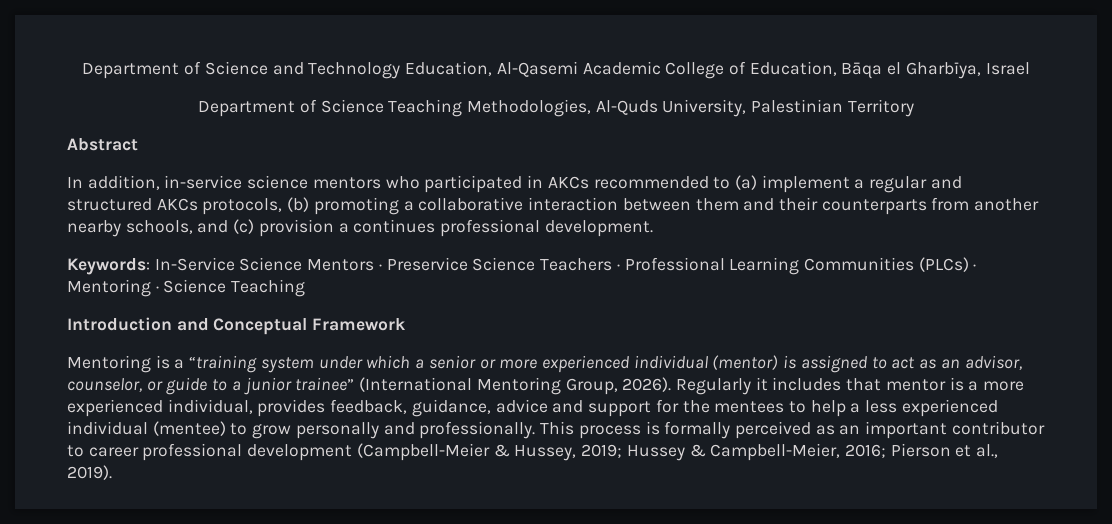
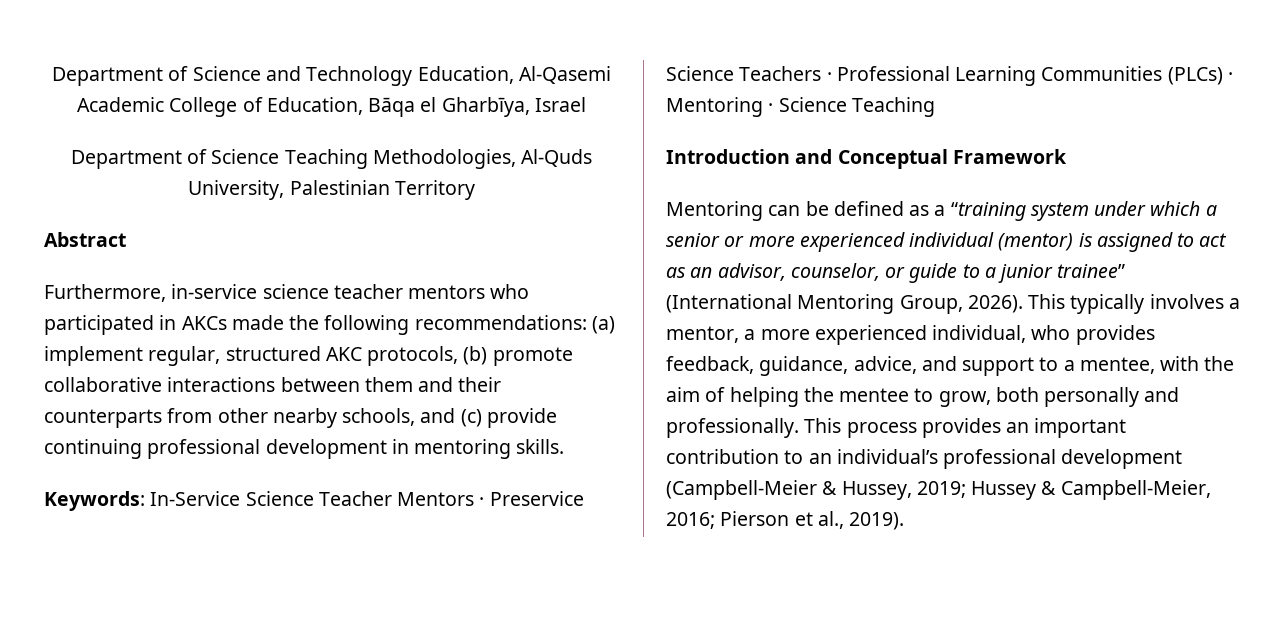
- In addition, in-service science mentors who participated in AKCs recommended to (a) implement a regular and structured AKCs protocols, (b) promoting a collaborative interaction between them and their counterparts from another nearby schools, and (c) provision a continues professional development.
+ Furthermore, in-service science teacher mentors who participated in AKCs made the following recommendations: (a) implement regular, structured AKC protocols, (b) promote collaborative interactions between them and their counterparts from other nearby schools, and (c) provide continuing professional development in mentoring skills.
- Keywords: In-Service Science Mentors · Preservice Science Teachers · Professional Learning Communities (PLCs) · Mentoring · Science Teaching
+ Keywords: In-Service Science Teacher Mentors · Preservice Science Teachers · Professional Learning Communities (PLCs) · Mentoring · Science Teaching
- Mentoring is a “training system under which a senior or more experienced individual (mentor) is assigned to act as an advisor, counselor, or guide to a junior trainee” (International Mentoring Group, 2026).
+ Mentoring can be defined as a “training system under which a senior or more experienced individual (mentor) is assigned to act as an advisor, counselor, or guide to a junior trainee” (International Mentoring Group, 2026).
- Regularly it includes that mentor is a more experienced individual, provides feedback, guidance, advice and support for the mentees to help a less experienced individual (mentee) to grow personally and professionally.
+ This typically involves a mentor, a more experienced individual, who provides feedback, guidance, advice, and support to a mentee, with the aim of helping the mentee to grow, both personally and professionally.
- This process is formally perceived as an important contributor to career professional development (Campbell-Meier & Hussey, 2019; Hussey & Campbell-Meier, 2016; Pierson et al., 2019).
+ This process provides an important contribution to an individual’s professional development (Campbell-Meier & Hussey, 2019; Hussey & Campbell-Meier, 2016; Pierson et al., 2019).

